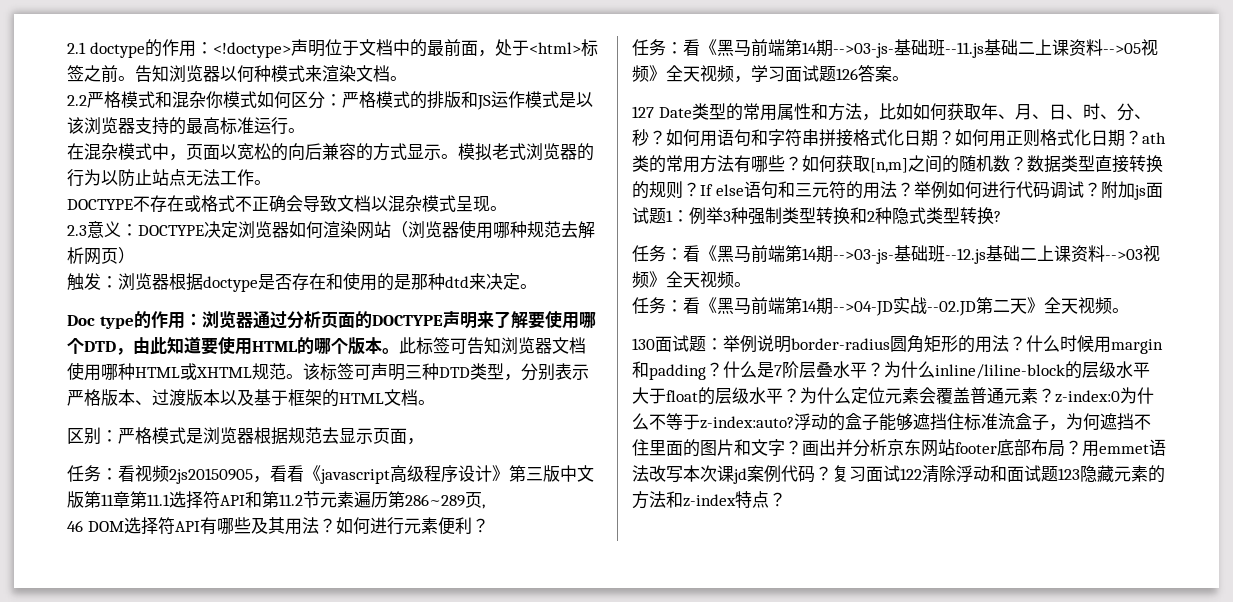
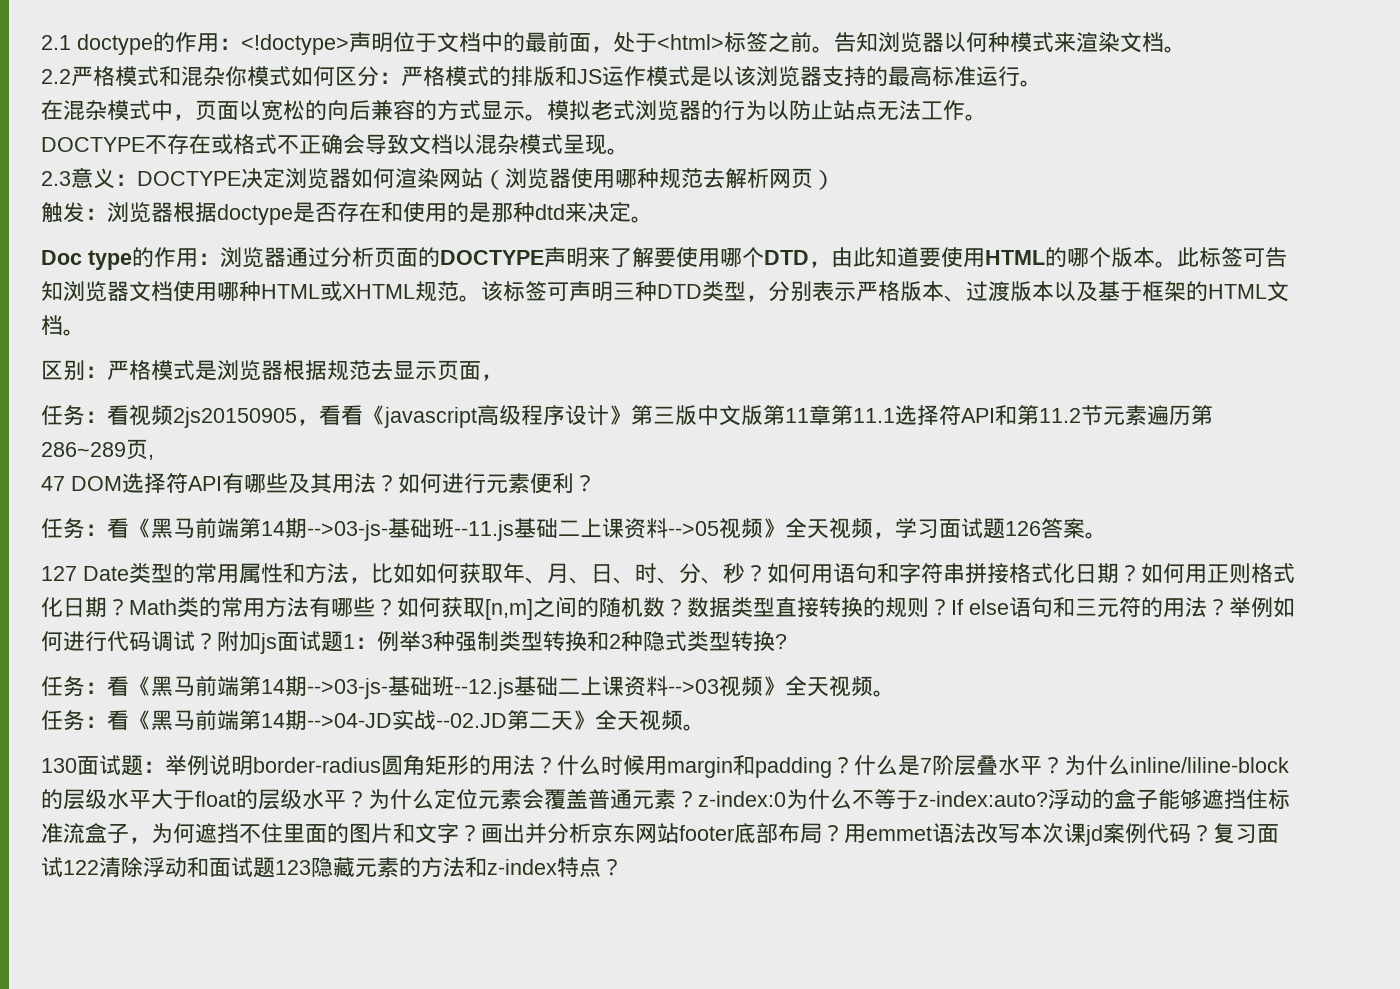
- 46 DOM选择符API有哪些及其用法？
+ 47 DOM选择符API有哪些及其用法？
- 如何用正则格式化日期？ath类的常用方法有哪些？
+ 如何用正则格式化日期？Math类的常用方法有哪些？

